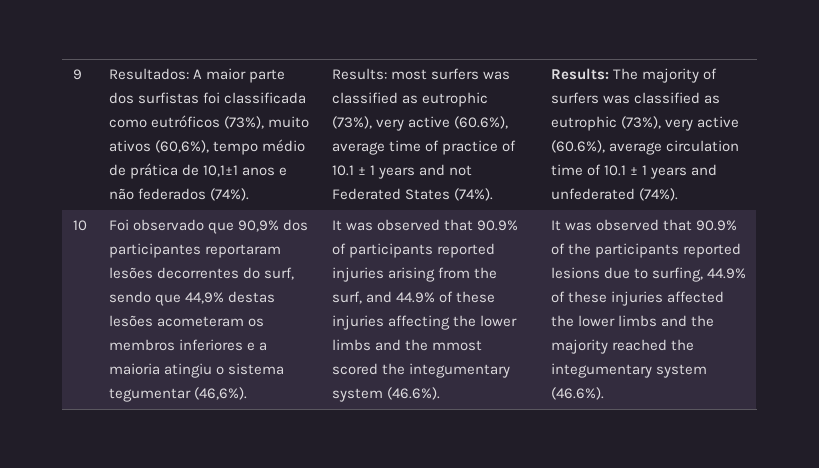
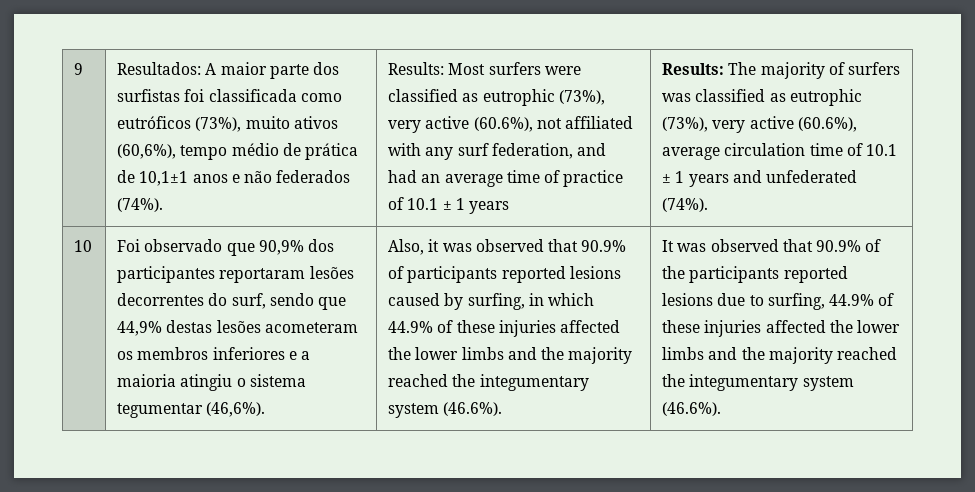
- Results: most surfers was classified as eutrophic (73%), very active (60.6%), average time of practice of 10.1 ± 1 years and not Federated States (74%).
+ Results: Most surfers were classified as eutrophic (73%), very active (60.6%), not affiliated with any surf federation, and had an average time of practice of 10.1 ± 1 years
- It was observed that 90.9% of participants reported injuries arising from the surf, and 44.9% of these injuries affecting the lower limbs and the mmost scored the integumentary system (46.6%).
+ Also, it was observed that 90.9% of participants reported lesions caused by surfing, in which 44.9% of these injuries affected the lower limbs and the majority reached the integumentary system (46.6%).

